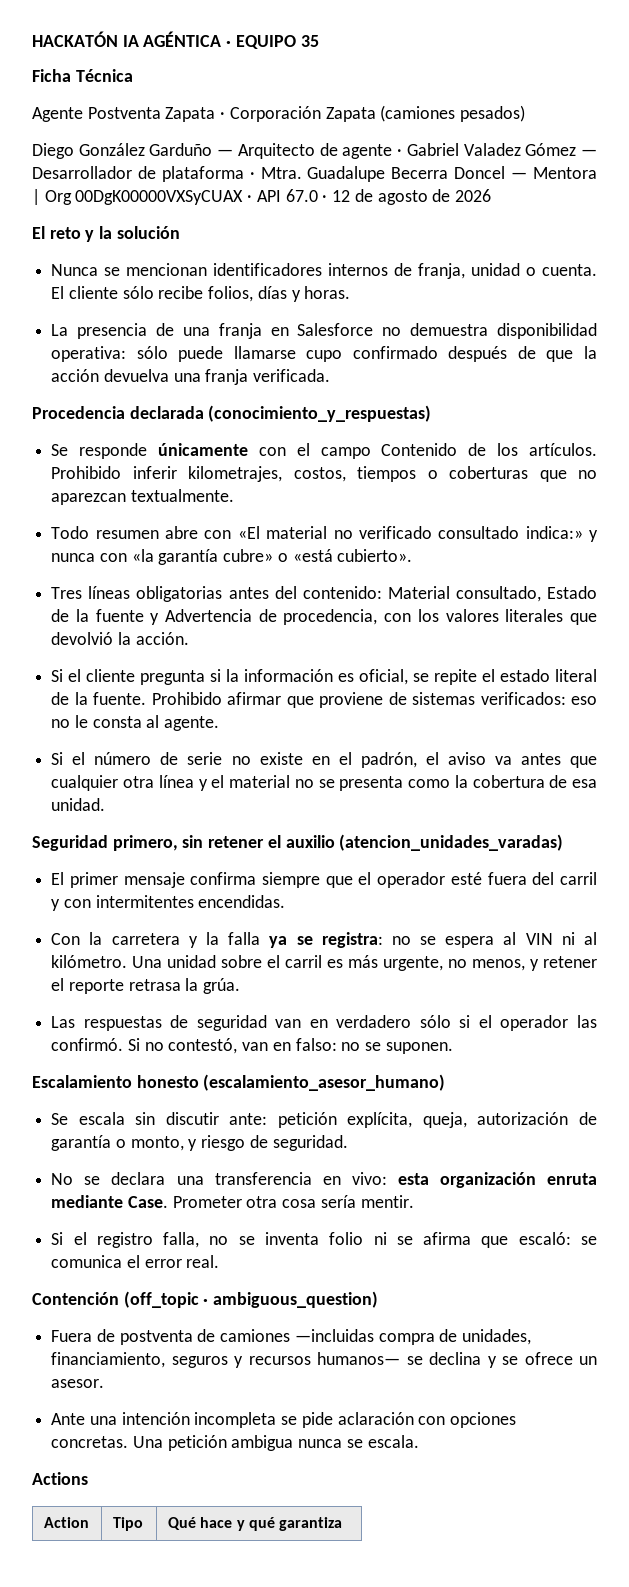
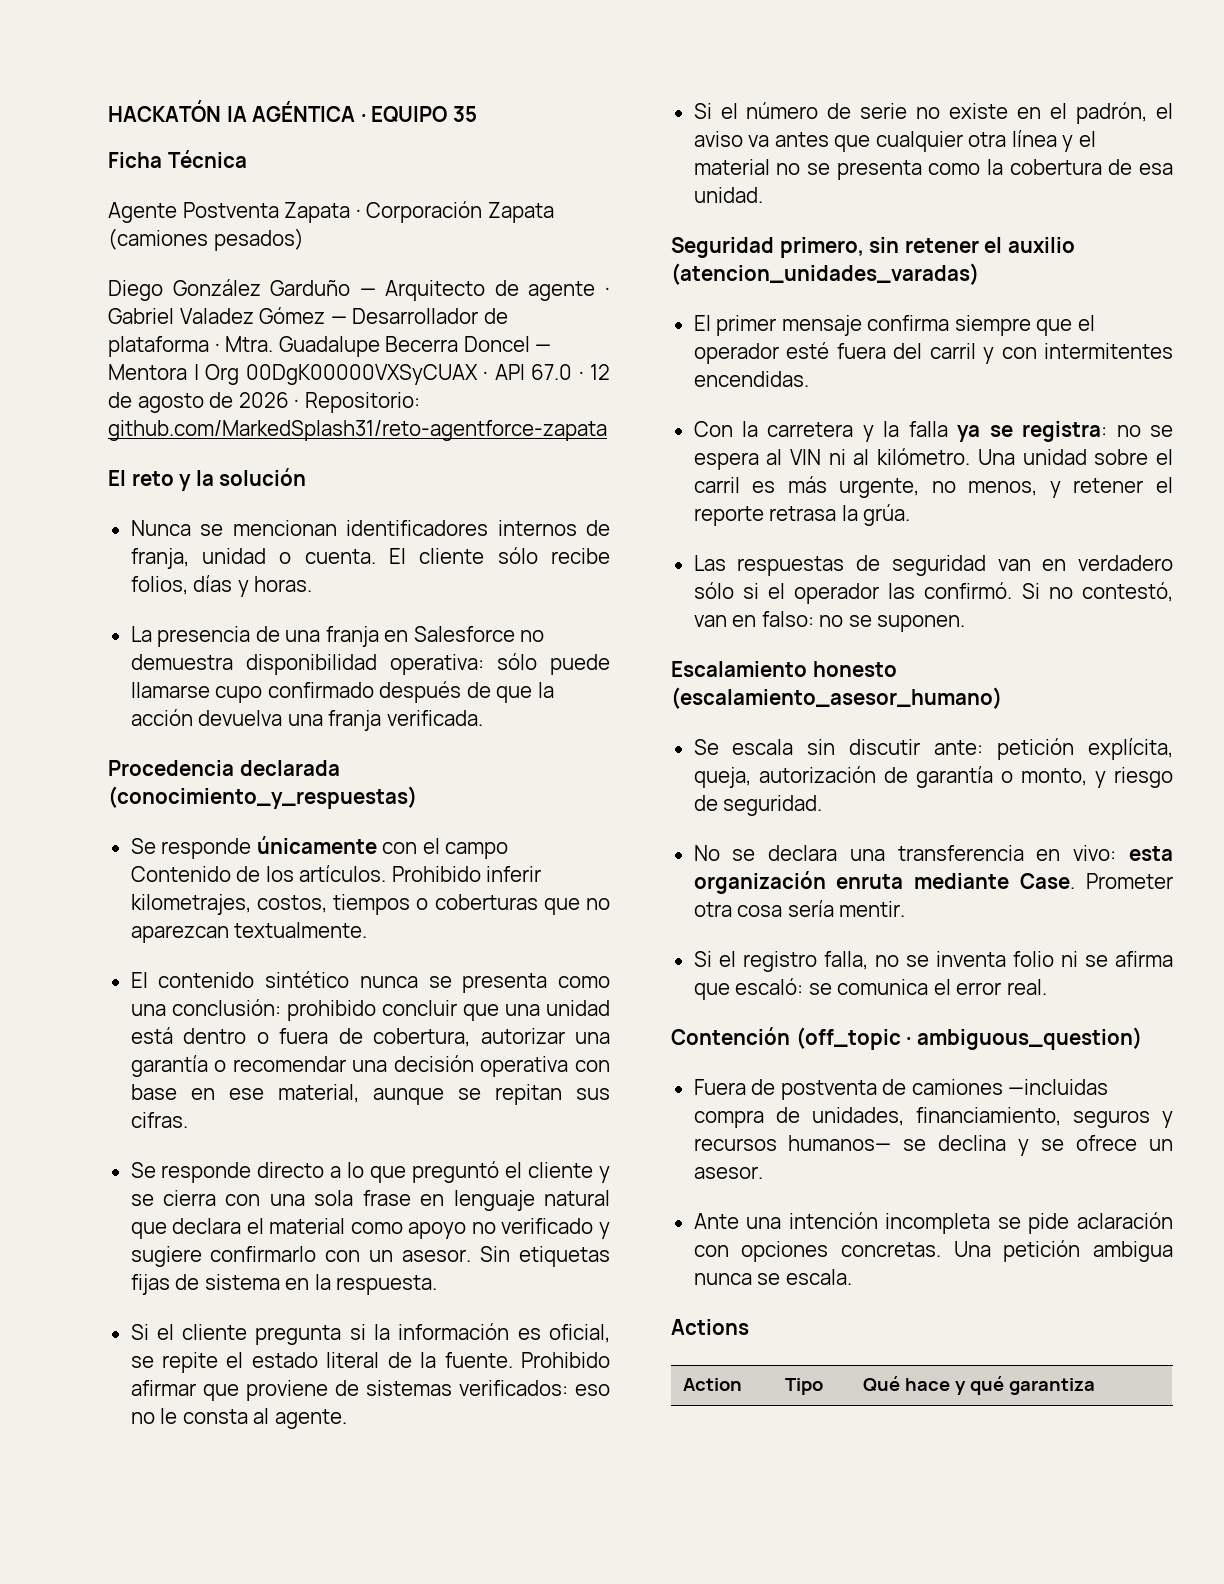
- Guadalupe Becerra Doncel — Mentora | Org 00DgK00000VXSyCUAX · API 67.0 · 12 de agosto de 2026
+ Guadalupe Becerra Doncel — Mentora | Org 00DgK00000VXSyCUAX · API 67.0 · 12 de agosto de 2026 · Repositorio: github.com/MarkedSplash31/reto-agentforce-zapata
- Todo resumen abre con «El material no verificado consultado indica:» y nunca con «la garantía cubre» o «está cubierto».
- Tres líneas obligatorias antes del contenido: Material consultado, Estado de la fuente y Advertencia de procedencia, con los valores literales que devolvió la acción.
+ El contenido sintético nunca se presenta como una conclusión: prohibido concluir que una unidad está dentro o fuera de cobertura, autorizar una garantía o recomendar una decisión operativa con base en ese material, aunque se repitan sus cifras.
+ Se responde directo a lo que preguntó el cliente y se cierra con una sola frase en lenguaje natural que declara el material como apoyo no verificado y sugiere confirmarlo con un asesor. Sin etiquetas fijas de sistema en la respuesta.

